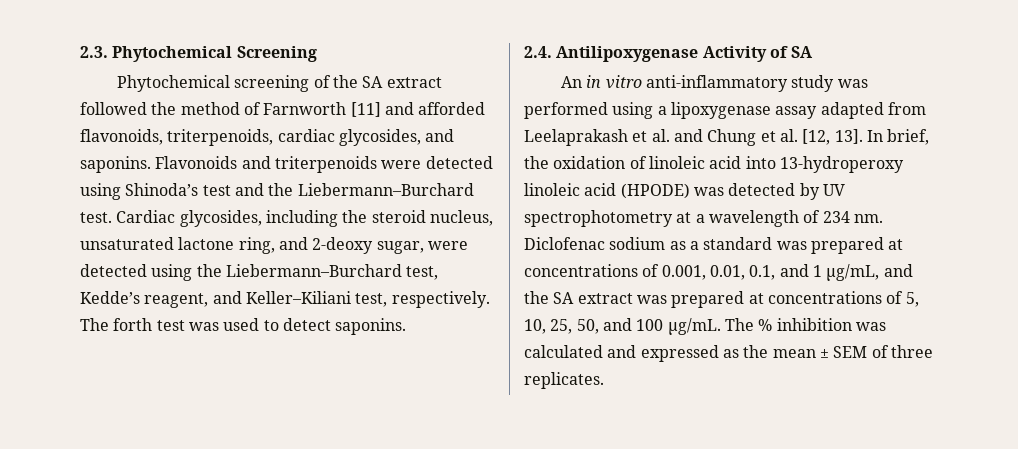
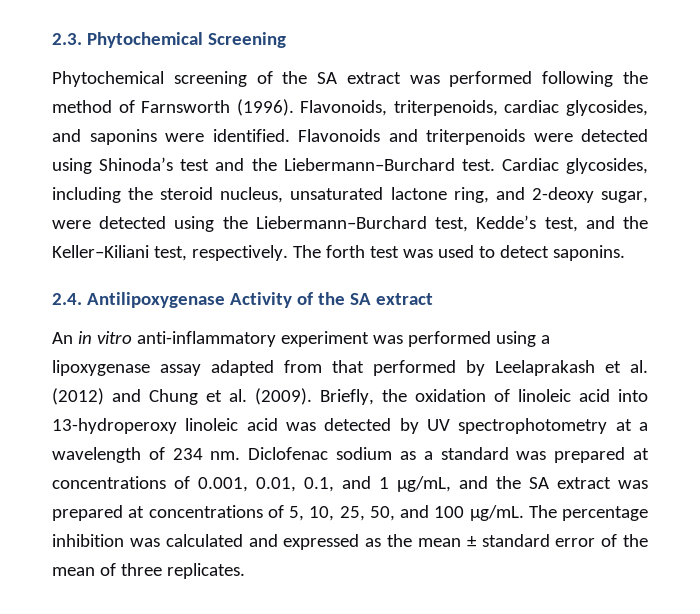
- Phytochemical screening of the SA extract followed the method of Farnworth [11] and afforded flavonoids, triterpenoids, cardiac glycosides, and saponins.
+ Phytochemical screening of the SA extract was performed following the method of Farnsworth (1996). Flavonoids, triterpenoids, cardiac glycosides, and saponins were identified.
- Cardiac glycosides, including the steroid nucleus, unsaturated lactone ring, and 2-deoxy sugar, were detected using the Liebermann–Burchard test, Kedde’s reagent, and Keller–Kiliani test, respectively.
+ Cardiac glycosides, including the steroid nucleus, unsaturated lactone ring, and 2-deoxy sugar, were detected using the Liebermann–Burchard test, Kedde’s test, and the Keller–Kiliani test, respectively.
- 2.4. Antilipoxygenase Activity of SA
+ 2.4. Antilipoxygenase Activity of the SA extract
- An in vitro anti-inflammatory study was performed using a lipoxygenase assay adapted from Leelaprakash et al. and Chung et al. [12, 13]. In brief, the oxidation of linoleic acid into 13-hydroperoxy linoleic acid (HPODE) was detected by UV spectrophotometry at a wavelength of 234 nm.
+ An in vitro anti-inflammatory experiment was performed using a lipoxygenase assay adapted from that performed by Leelaprakash et al. (2012) and Chung et al. (2009). Briefly, the oxidation of linoleic acid into 13-hydroperoxy linoleic acid was detected by UV spectrophotometry at a wavelength of 234 nm.
- The % inhibition was calculated and expressed as the mean ± SEM of three replicates.
+ The percentage inhibition was calculated and expressed as the mean ± standard error of the mean of three replicates.

